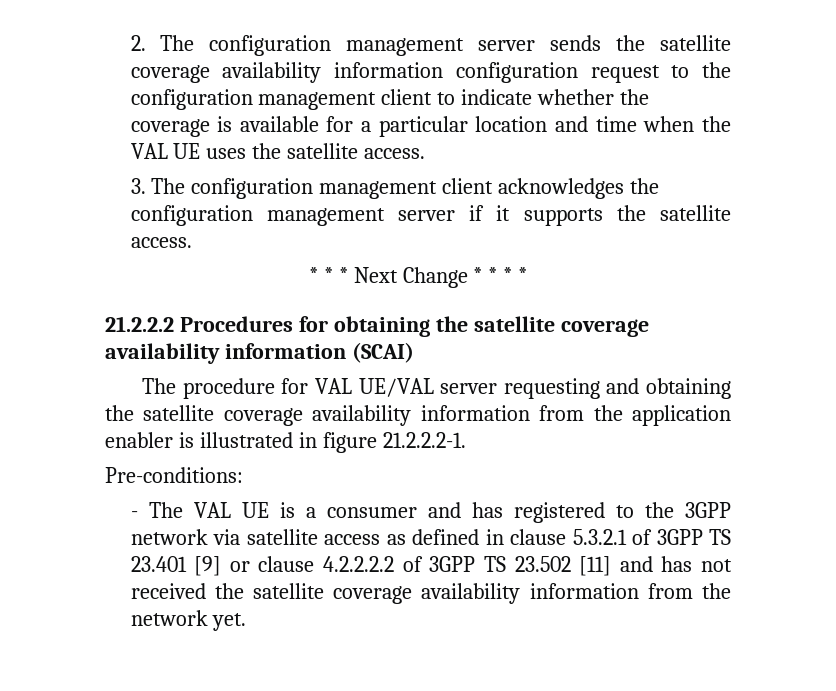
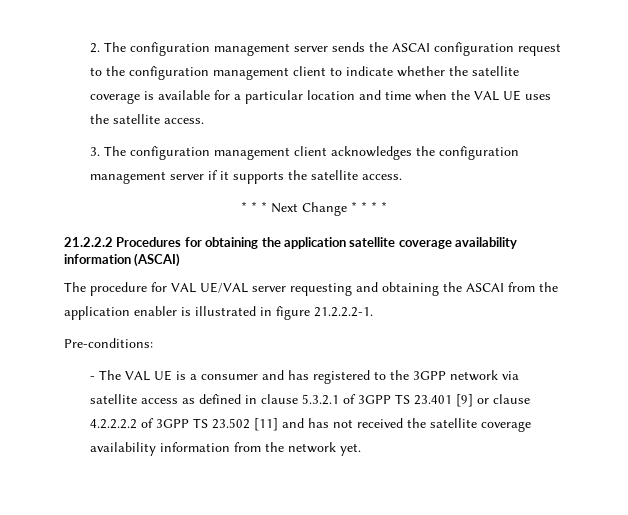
- 2. The configuration management server sends the satellite coverage availability information configuration request to the configuration management client to indicate whether the coverage is available for a particular location and time when the VAL UE uses the satellite access.
+ 2. The configuration management server sends the ASCAI configuration request to the configuration management client to indicate whether the satellite coverage is available for a particular location and time when the VAL UE uses the satellite access.
- 21.2.2.2 Procedures for obtaining the satellite coverage availability information (SCAI)
+ 21.2.2.2 Procedures for obtaining the application satellite coverage availability information (ASCAI)
- The procedure for VAL UE/VAL server requesting and obtaining the satellite coverage availability information from the application enabler is illustrated in figure 21.2.2.2-1.
+ The procedure for VAL UE/VAL server requesting and obtaining the ASCAI from the application enabler is illustrated in figure 21.2.2.2-1.

